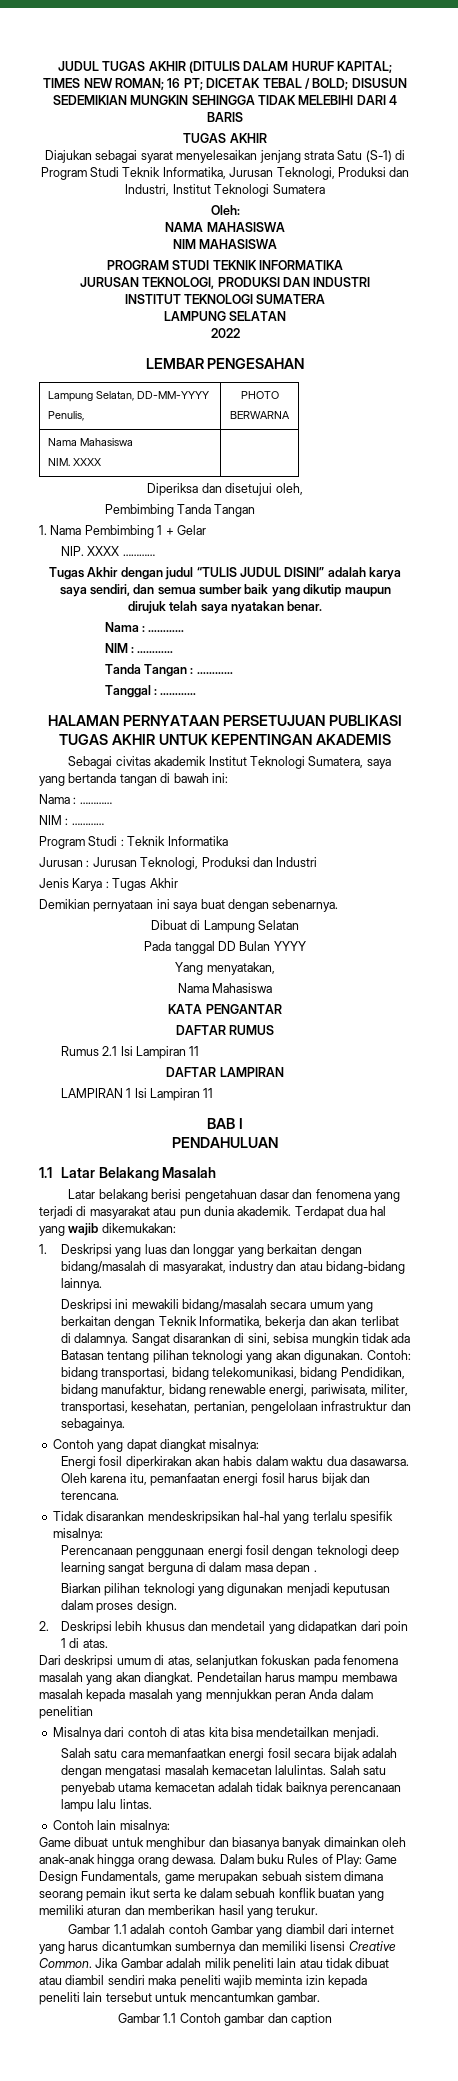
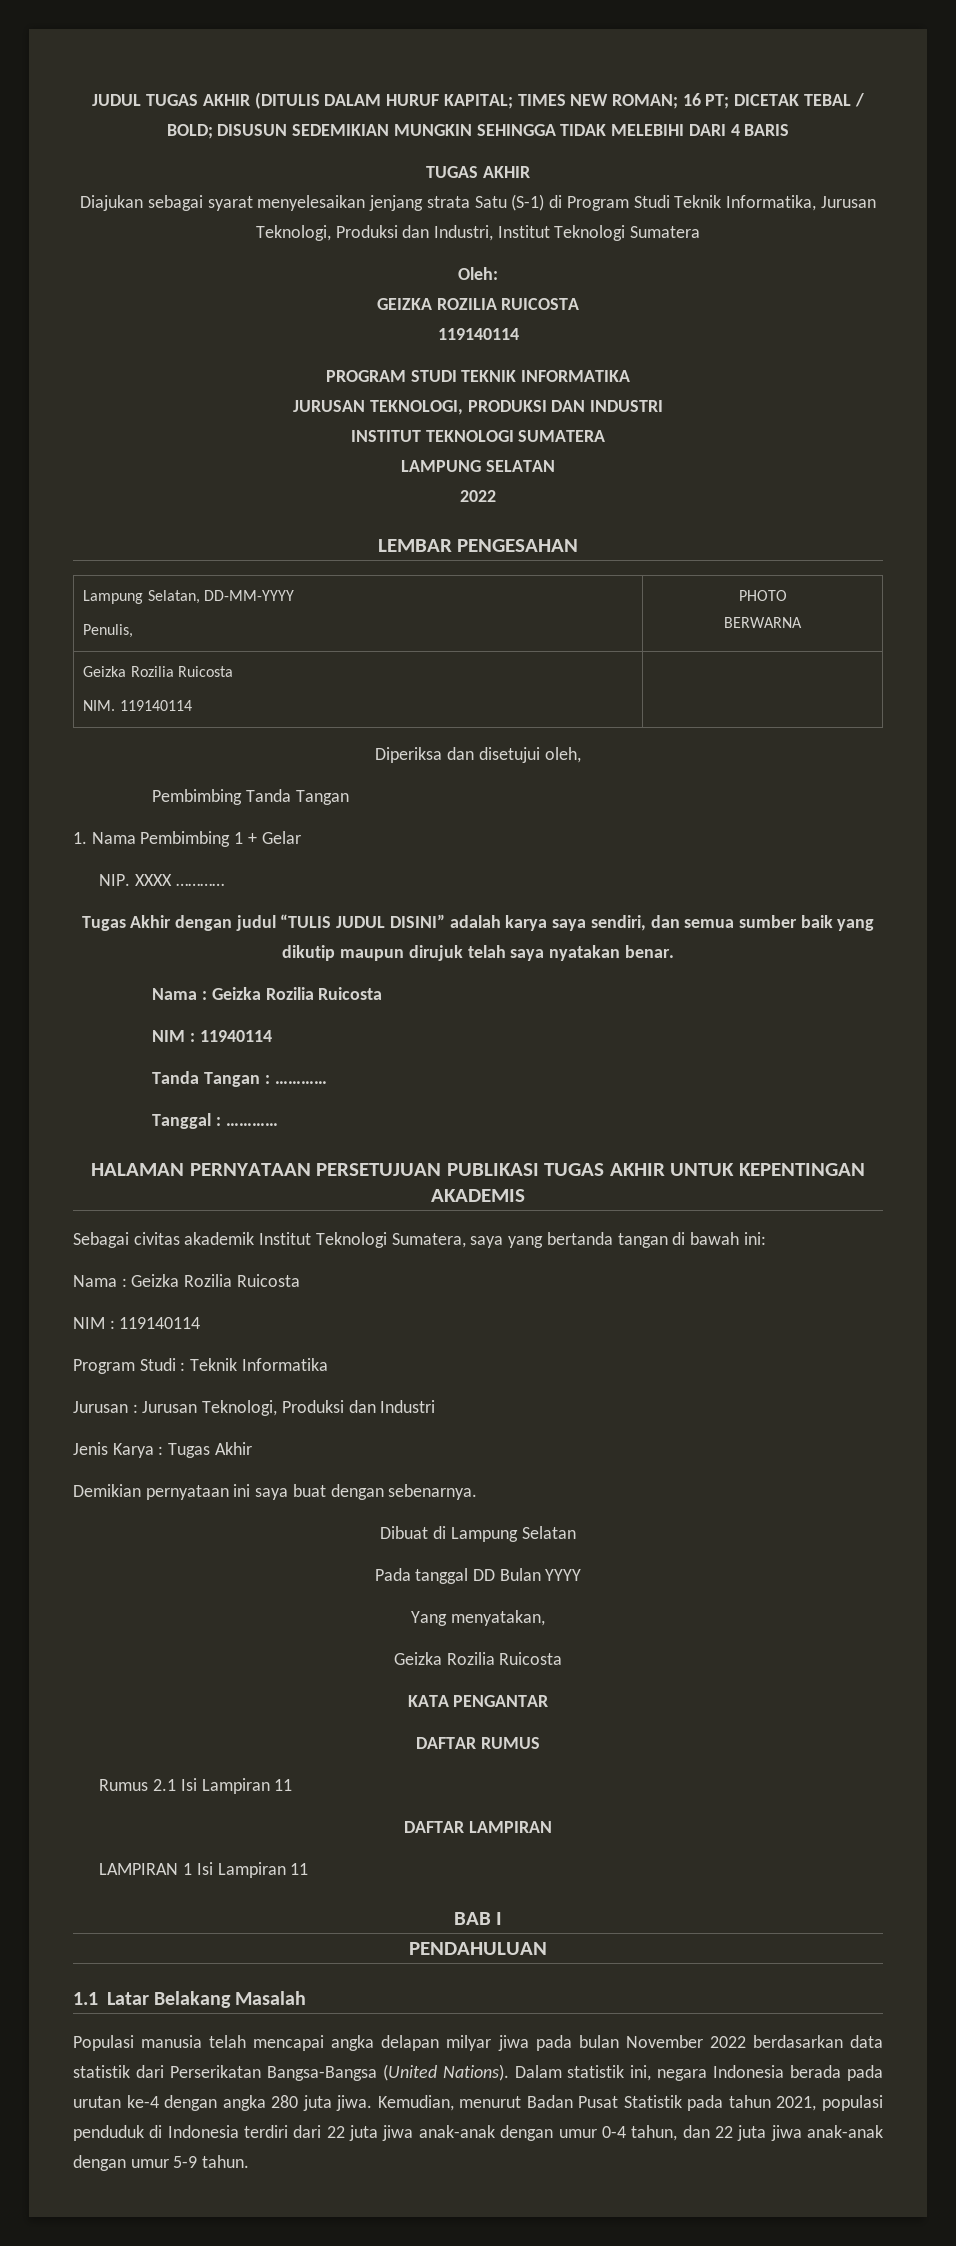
- NAMA MAHASISWA
- NIM MAHASISWA
+ GEIZKA ROZILIA RUICOSTA
+ 119140114
  Lampung Selatan, DD-MM-YYYY
  Penulis, | PHOTO
  BERWARNA
- Nama Mahasiswa
- NIM. XXXX |
+ Geizka Rozilia Ruicosta
+ NIM. 119140114 |
  Tugas Akhir dengan judul “TULIS JUDUL DISINI” adalah karya saya sendiri, dan semua sumber baik yang dikutip maupun dirujuk telah saya nyatakan benar.
- Nama : …………
- NIM : …………
+ Nama : Geizka Rozilia Ruicosta
+ NIM : 11940114
  Sebagai civitas akademik Institut Teknologi Sumatera, saya yang bertanda tangan di bawah ini:
- Nama : …………
- NIM : …………
+ Nama : Geizka Rozilia Ruicosta
+ NIM : 119140114
  Yang menyatakan,
- Nama Mahasiswa
+ Geizka Rozilia Ruicosta
- Latar belakang berisi pengetahuan dasar dan fenomena yang terjadi di masyarakat atau pun dunia akademik. Terdapat dua hal yang wajib dikemukakan:
- 1. Deskripsi yang luas dan longgar yang berkaitan dengan bidang/masalah di masyarakat, industry dan atau bidang-bidang lainnya.
- Deskripsi ini mewakili bidang/masalah secara umum yang berkaitan dengan Teknik Informatika, bekerja dan akan terlibat di dalamnya. Sangat disarankan di sini, sebisa mungkin tidak ada Batasan tentang pilihan teknologi yang akan digunakan. Contoh: bidang transportasi, bidang telekomunikasi, bidang Pendidikan, bidang manufaktur, bidang renewable energi, pariwisata, militer, transportasi, kesehatan, pertanian, pengelolaan infrastruktur dan sebagainya.
- Contoh yang dapat diangkat misalnya:
- Energi fosil diperkirakan akan habis dalam waktu dua dasawarsa. Oleh karena itu, pemanfaatan energi fosil harus bijak dan terencana.
- Tidak disarankan mendeskripsikan hal-hal yang terlalu spesifik misalnya:
- Perencanaan penggunaan energi fosil dengan teknologi deep learning sangat berguna di dalam masa depan .
- Biarkan pilihan teknologi yang digunakan menjadi keputusan dalam proses design.
- 2. Deskripsi lebih khusus dan mendetail yang didapatkan dari poin 1 di atas.
- Dari deskripsi umum di atas, selanjutkan fokuskan pada fenomena masalah yang akan diangkat. Pendetailan harus mampu membawa masalah kepada masalah yang mennjukkan peran Anda dalam penelitian
- Misalnya dari contoh di atas kita bisa mendetailkan menjadi.
- Salah satu cara memanfaatkan energi fosil secara bijak adalah dengan mengatasi masalah kemacetan lalulintas. Salah satu penyebab utama kemacetan adalah tidak baiknya perencanaan lampu lalu lintas.
- Contoh lain misalnya:
- Game dibuat untuk menghibur dan biasanya banyak dimainkan oleh anak-anak hingga orang dewasa. Dalam buku Rules of Play: Game Design Fundamentals, game merupakan sebuah sistem dimana seorang pemain ikut serta ke dalam sebuah konflik buatan yang memiliki aturan dan memberikan hasil yang terukur.
- Gambar 1.1 adalah contoh Gambar yang diambil dari internet yang harus dicantumkan sumbernya dan memiliki lisensi Creative Common. Jika Gambar adalah milik peneliti lain atau tidak dibuat atau diambil sendiri maka peneliti wajib meminta izin kepada peneliti lain tersebut untuk mencantumkan gambar.
- Gambar 1.1 Contoh gambar dan caption
+ Populasi manusia telah mencapai angka delapan milyar jiwa pada bulan November 2022 berdasarkan data statistik dari Perserikatan Bangsa-Bangsa (United Nations). Dalam statistik ini, negara Indonesia berada pada urutan ke-4 dengan angka 280 juta jiwa. Kemudian, menurut Badan Pusat Statistik pada tahun 2021, populasi penduduk di Indonesia terdiri dari 22 juta jiwa anak-anak dengan umur 0-4 tahun, dan 22 juta jiwa anak-anak dengan umur 5-9 tahun.

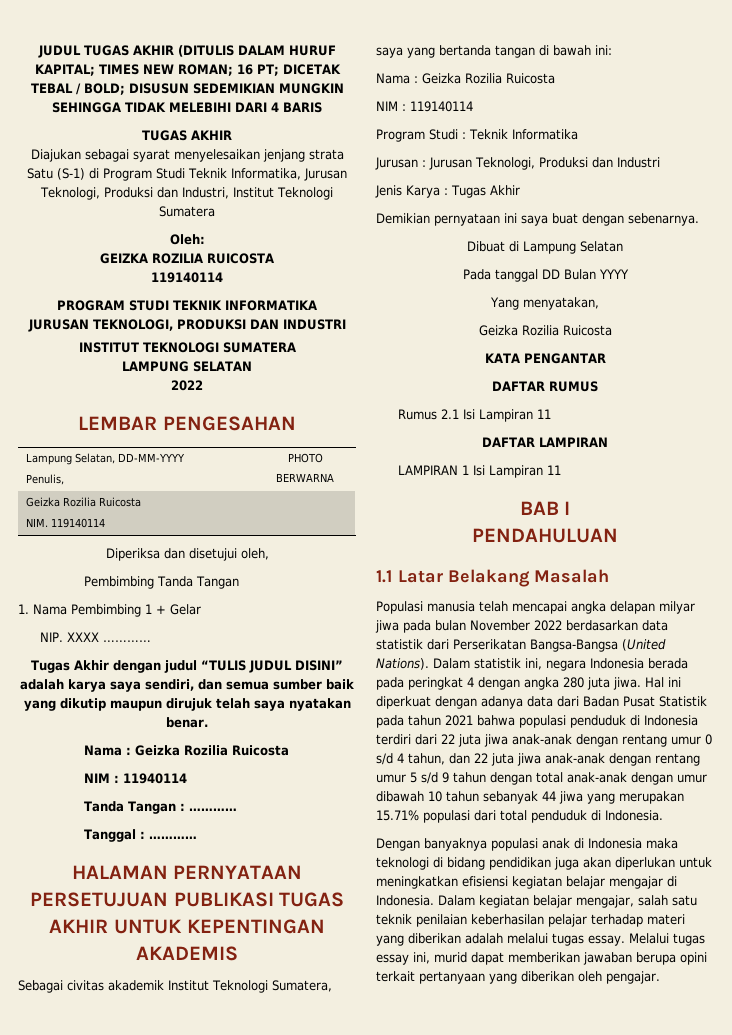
- Dalam statistik ini, negara Indonesia berada pada urutan ke-4 dengan angka 280 juta jiwa.
+ Dalam statistik ini, negara Indonesia berada pada peringkat 4 dengan angka 280 juta jiwa.
- Kemudian, menurut Badan Pusat Statistik pada tahun 2021, populasi penduduk di Indonesia terdiri dari 22 juta jiwa anak-anak dengan umur 0-4 tahun, dan 22 juta jiwa anak-anak dengan umur 5-9 tahun.
+ Hal ini diperkuat dengan adanya data dari Badan Pusat Statistik pada tahun 2021 bahwa populasi penduduk di Indonesia terdiri dari 22 juta jiwa anak-anak dengan rentang umur 0 s/d 4 tahun, dan 22 juta jiwa anak-anak dengan rentang umur 5 s/d 9 tahun dengan total anak-anak dengan umur dibawah 10 tahun sebanyak 44 jiwa yang merupakan 15.71% populasi dari total penduduk di Indonesia.
+ Dengan banyaknya populasi anak di Indonesia maka teknologi di bidang pendidikan juga akan diperlukan untuk meningkatkan efisiensi kegiatan belajar mengajar di Indonesia. Dalam kegiatan belajar mengajar, salah satu teknik penilaian keberhasilan pelajar terhadap materi yang diberikan adalah melalui tugas essay. Melalui tugas essay ini, murid dapat memberikan jawaban berupa opini terkait pertanyaan yang diberikan oleh pengajar.

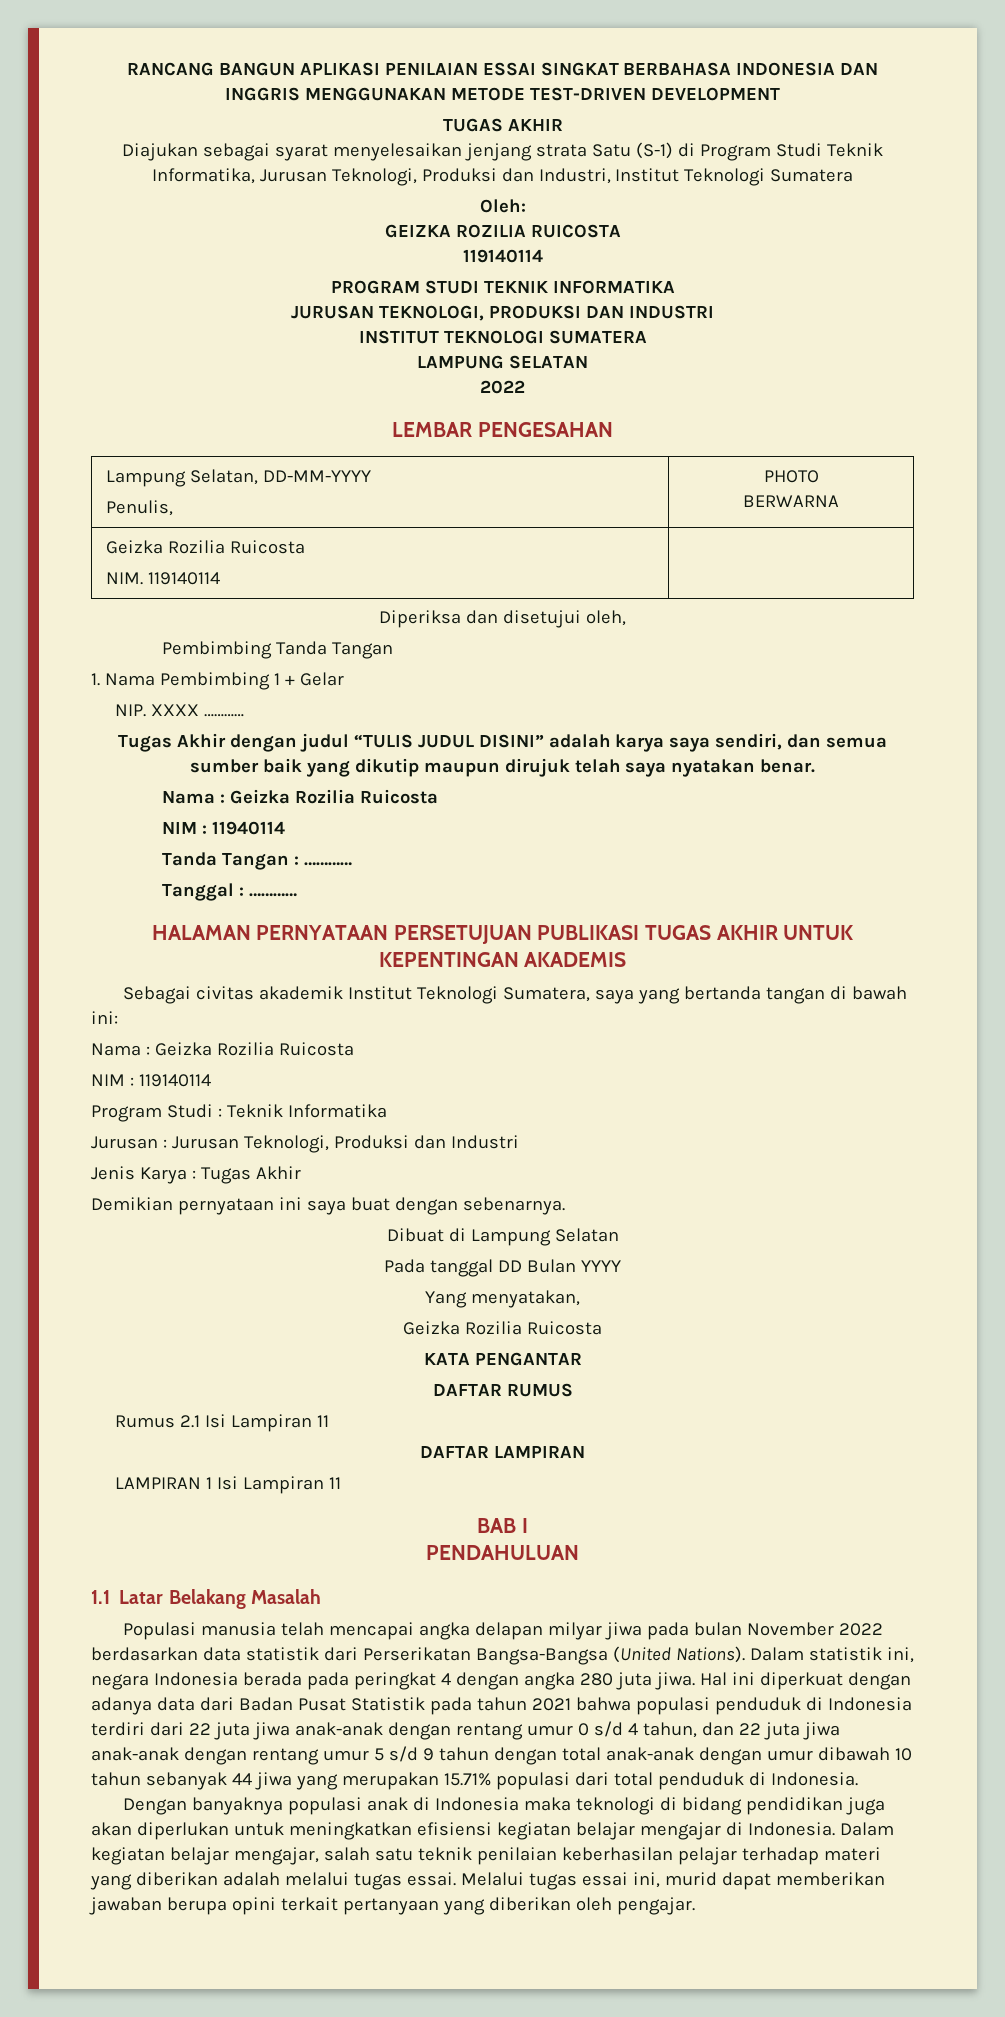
- JUDUL TUGAS AKHIR (DITULIS DALAM HURUF KAPITAL; TIMES NEW ROMAN; 16 PT; DICETAK TEBAL / BOLD; DISUSUN SEDEMIKIAN MUNGKIN SEHINGGA TIDAK MELEBIHI DARI 4 BARIS
+ RANCANG BANGUN APLIKASI PENILAIAN ESSAI SINGKAT BERBAHASA INDONESIA DAN INGGRIS MENGGUNAKAN METODE TEST-DRIVEN DEVELOPMENT
- Dalam kegiatan belajar mengajar, salah satu teknik penilaian keberhasilan pelajar terhadap materi yang diberikan adalah melalui tugas essay.
+ Dalam kegiatan belajar mengajar, salah satu teknik penilaian keberhasilan pelajar terhadap materi yang diberikan adalah melalui tugas essai.
- Melalui tugas essay ini, murid dapat memberikan jawaban berupa opini terkait pertanyaan yang diberikan oleh pengajar.
+ Melalui tugas essai ini, murid dapat memberikan jawaban berupa opini terkait pertanyaan yang diberikan oleh pengajar.

